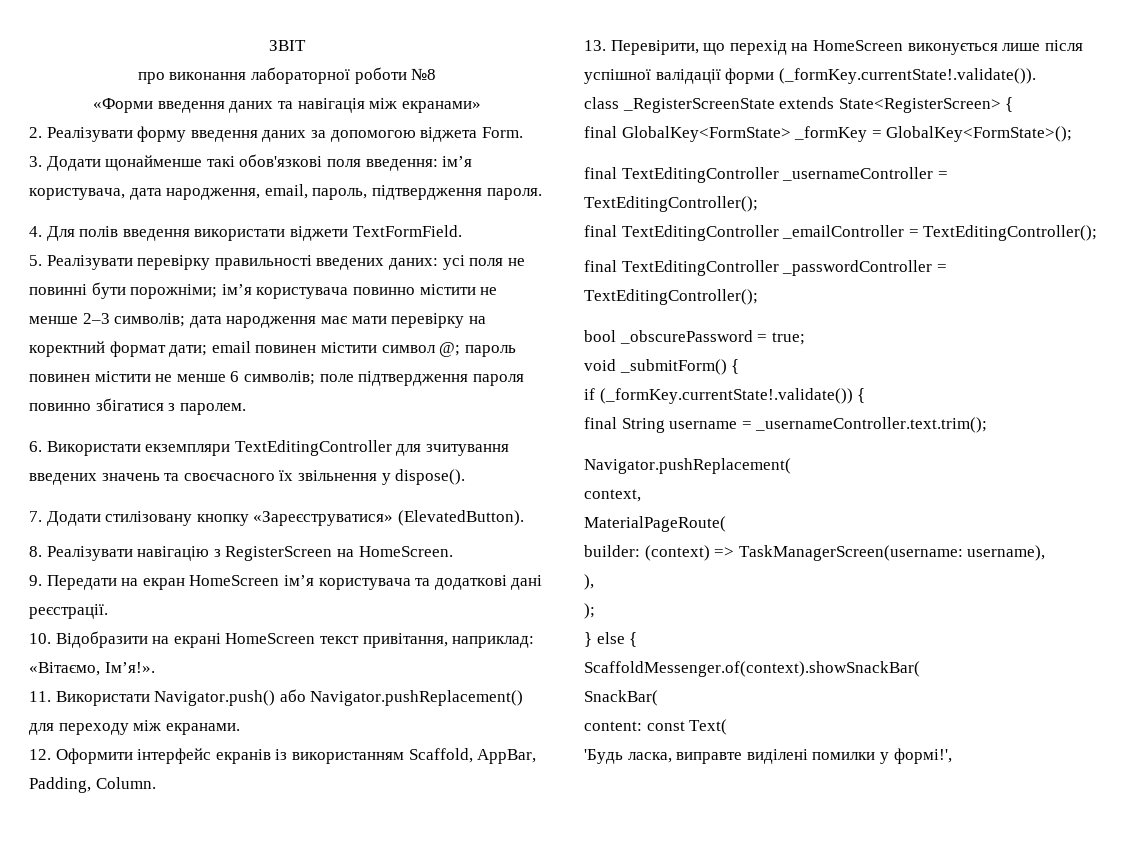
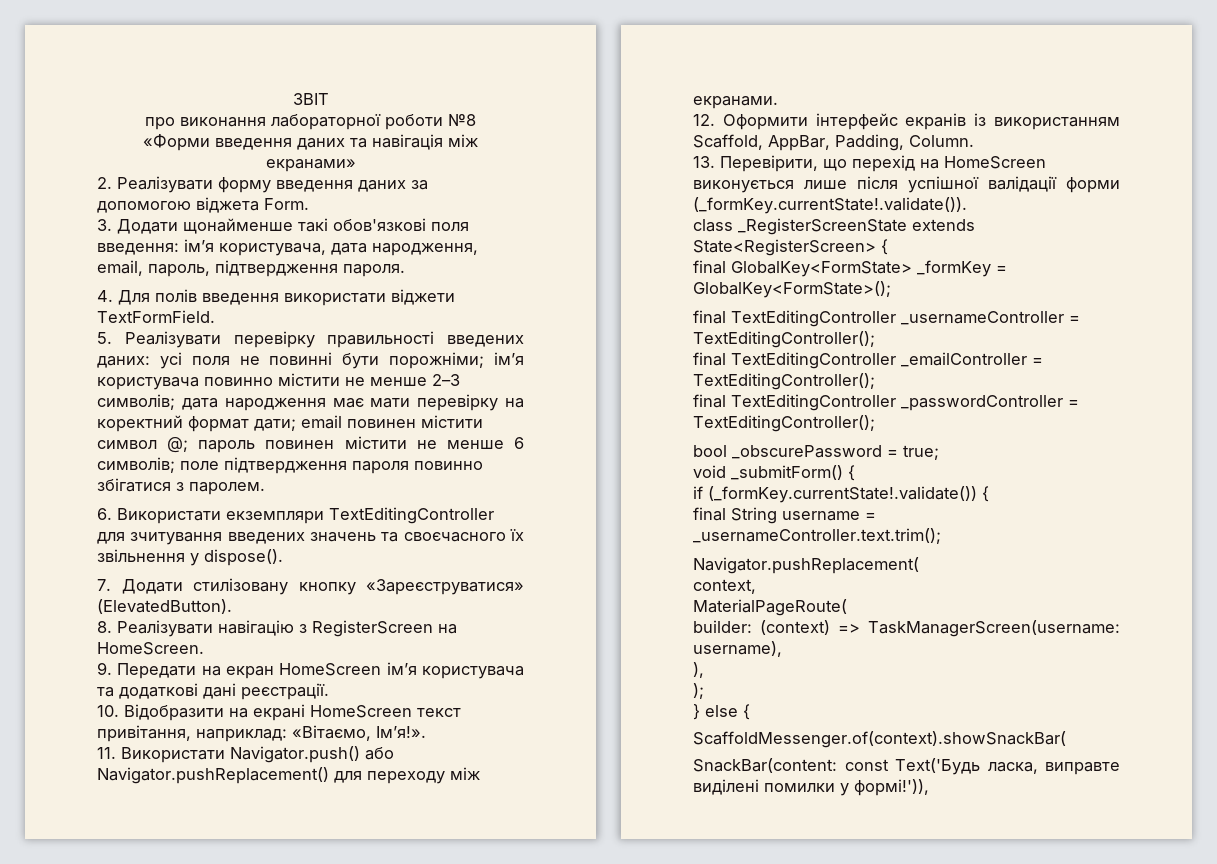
- SnackBar(
- content: const Text(
- 'Будь ласка, виправте виділені помилки у формі!',
+ SnackBar(content: const Text('Будь ласка, виправте виділені помилки у формі!')),

